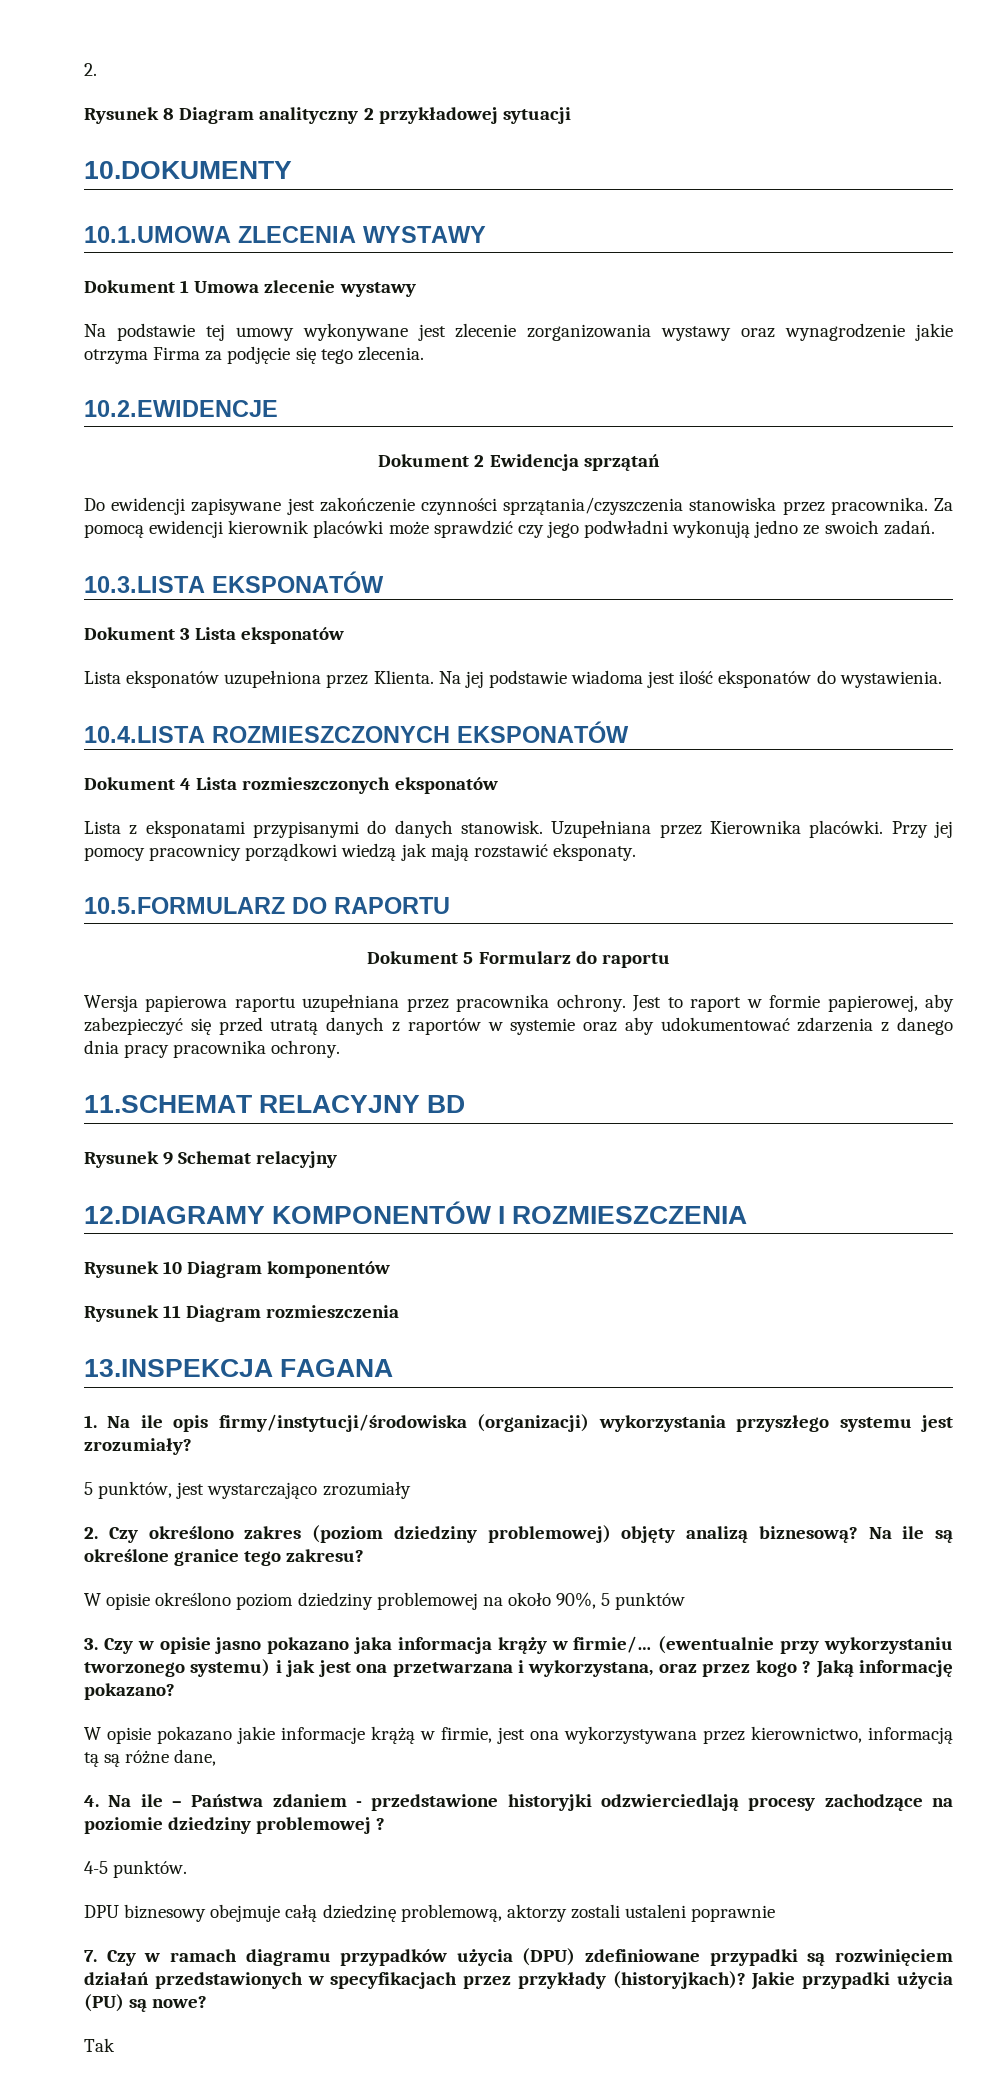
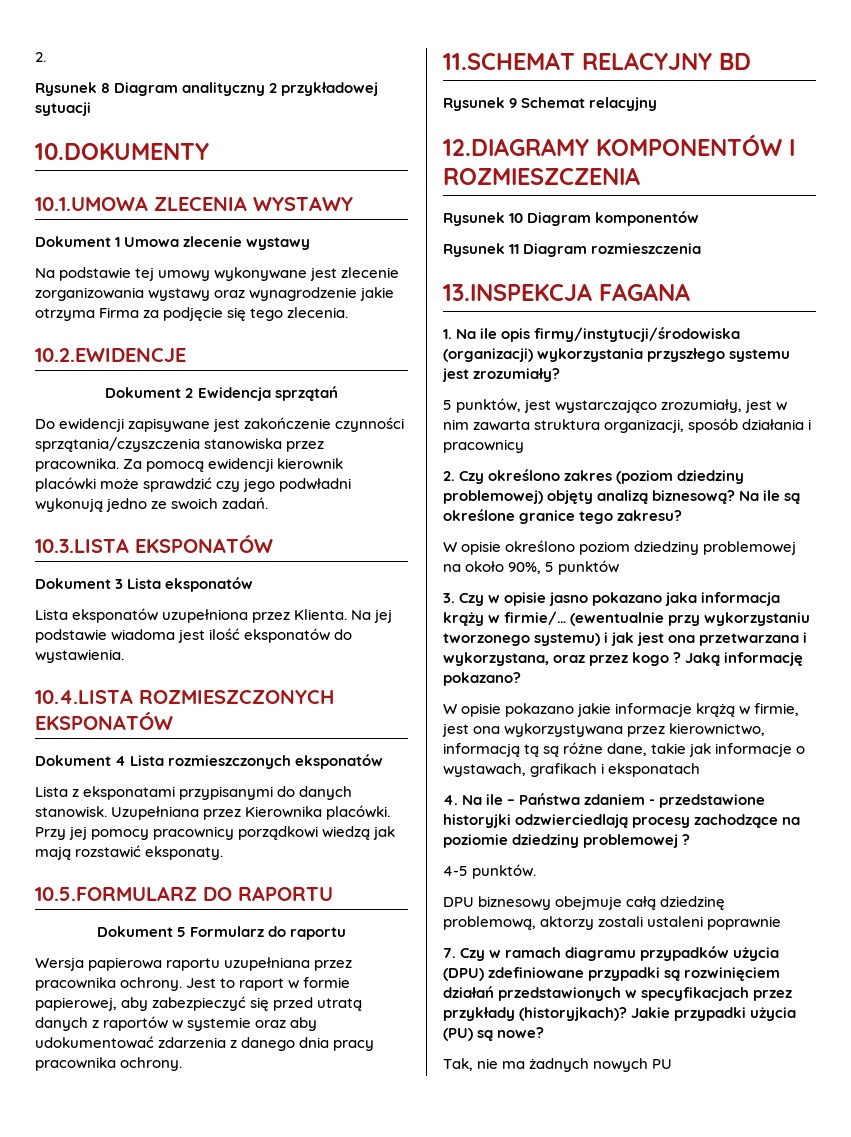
- 5 punktów, jest wystarczająco zrozumiały
+ 5 punktów, jest wystarczająco zrozumiały, jest w nim zawarta struktura organizacji, sposób działania i pracownicy
- W opisie pokazano jakie informacje krążą w firmie, jest ona wykorzystywana przez kierownictwo, informacją tą są różne dane,
+ W opisie pokazano jakie informacje krążą w firmie, jest ona wykorzystywana przez kierownictwo, informacją tą są różne dane, takie jak informacje o wystawach, grafikach i eksponatach
- Tak
+ Tak, nie ma żadnych nowych PU

